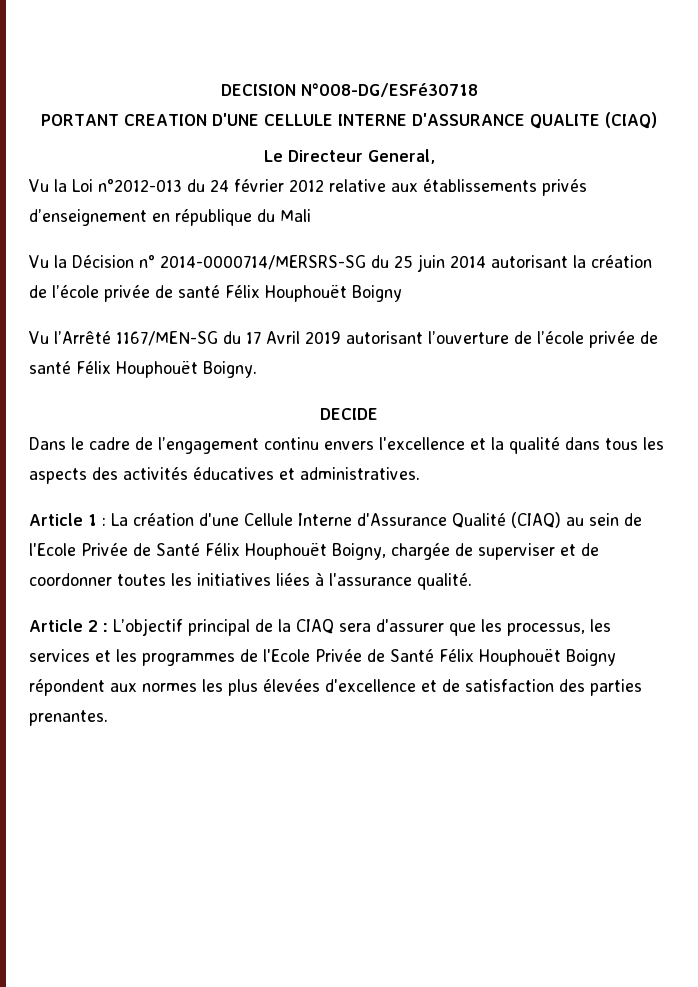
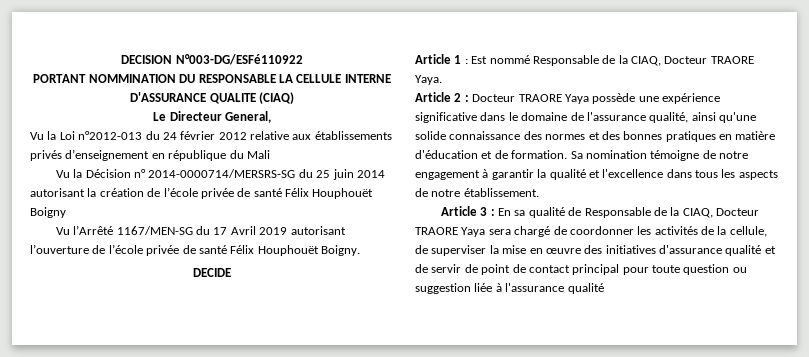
- DECISION N°008-DG/ESFé30718
+ DECISION N°003-DG/ESFé110922
- PORTANT CREATION D'UNE CELLULE INTERNE D'ASSURANCE QUALITE (CIAQ)
+ PORTANT NOMMINATION DU RESPONSABLE LA CELLULE INTERNE D'ASSURANCE QUALITE (CIAQ)
- Dans le cadre de l’engagement continu envers l'excellence et la qualité dans tous les aspects des activités éducatives et administratives.
- Article 1 : La création d'une Cellule Interne d'Assurance Qualité (CIAQ) au sein de l'Ecole Privée de Santé Félix Houphouët Boigny, chargée de superviser et de coordonner toutes les initiatives liées à l'assurance qualité.
- Article 2 : L’objectif principal de la CIAQ sera d'assurer que les processus, les services et les programmes de l'Ecole Privée de Santé Félix Houphouët Boigny répondent aux normes les plus élevées d'excellence et de satisfaction des parties prenantes.
+ Article 1 : Est nommé Responsable de la CIAQ, Docteur TRAORE Yaya.
+ Article 2 : Docteur TRAORE Yaya possède une expérience significative dans le domaine de l'assurance qualité, ainsi qu'une solide connaissance des normes et des bonnes pratiques en matière d'éducation et de formation. Sa nomination témoigne de notre engagement à garantir la qualité et l'excellence dans tous les aspects de notre établissement.
+ Article 3 : En sa qualité de Responsable de la CIAQ, Docteur TRAORE Yaya sera chargé de coordonner les activités de la cellule, de superviser la mise en œuvre des initiatives d'assurance qualité et de servir de point de contact principal pour toute question ou suggestion liée à l'assurance qualité

